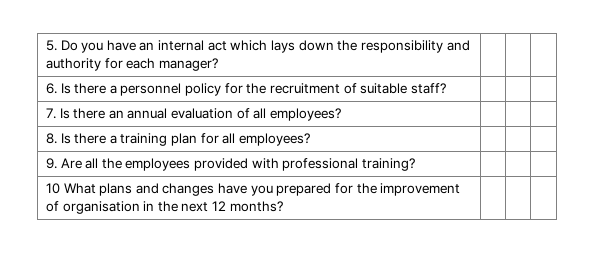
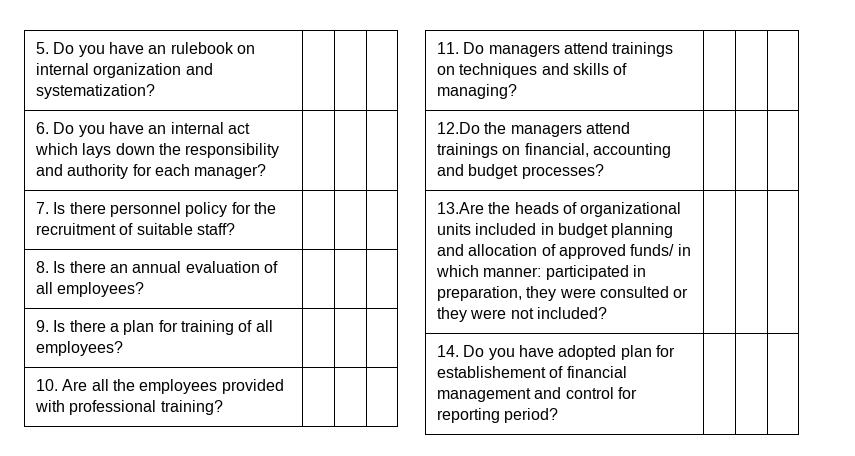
- 5. Do you have an internal act which lays down the responsibility and authority for each manager? | | |
+ 5. Do you have an rulebook on internal organization and systematization? | | |
+ 6. Do you have an internal act which lays down the responsibility and authority for each manager? | | |
- 6. Is there a personnel policy for the recruitment of suitable staff? | | |
+ 7. Is there personnel policy for the recruitment of suitable staff? | | |
- 7. Is there an annual evaluation of all employees? | | |
+ 8. Is there an annual evaluation of all employees? | | |
- 8. Is there a training plan for all employees? | | |
- 9. Are all the employees provided with professional training? | | |
+ 9. Is there a plan for training of all employees? | | |
+ 10. Are all the employees provided with professional training? | | |
- 10 What plans and changes have you prepared for the improvement of organisation in the next 12 months? | | |
+ 11. Do managers attend trainings on techniques and skills of managing? | | |
+ 12.Do the managers attend trainings on financial, accounting and budget processes? | | |
+ 13.Are the heads of organizational units included in budget planning and allocation of approved funds/ in which manner: participated in preparation, they were consulted or they were not included? | | |
+ 14. Do you have adopted plan for establishement of financial management and control for reporting period? | | |

